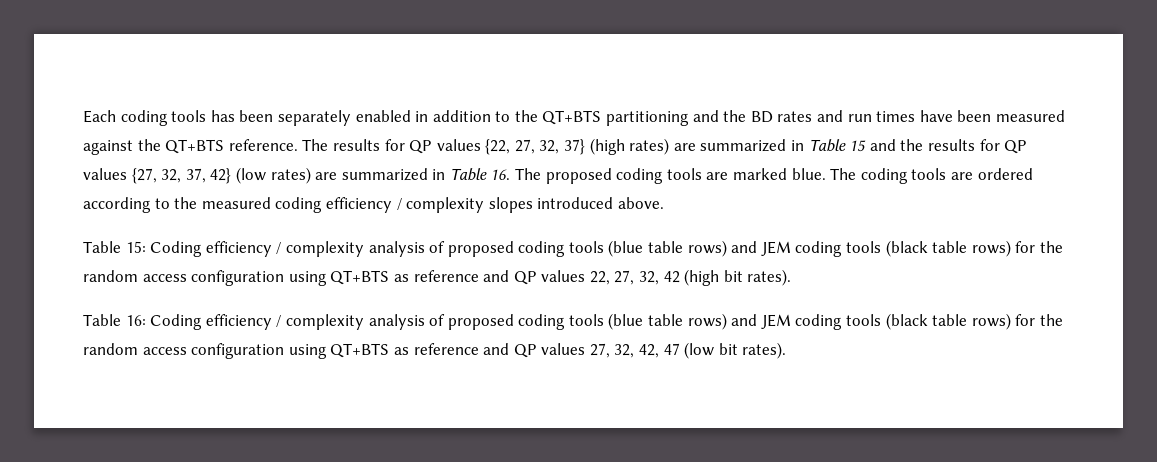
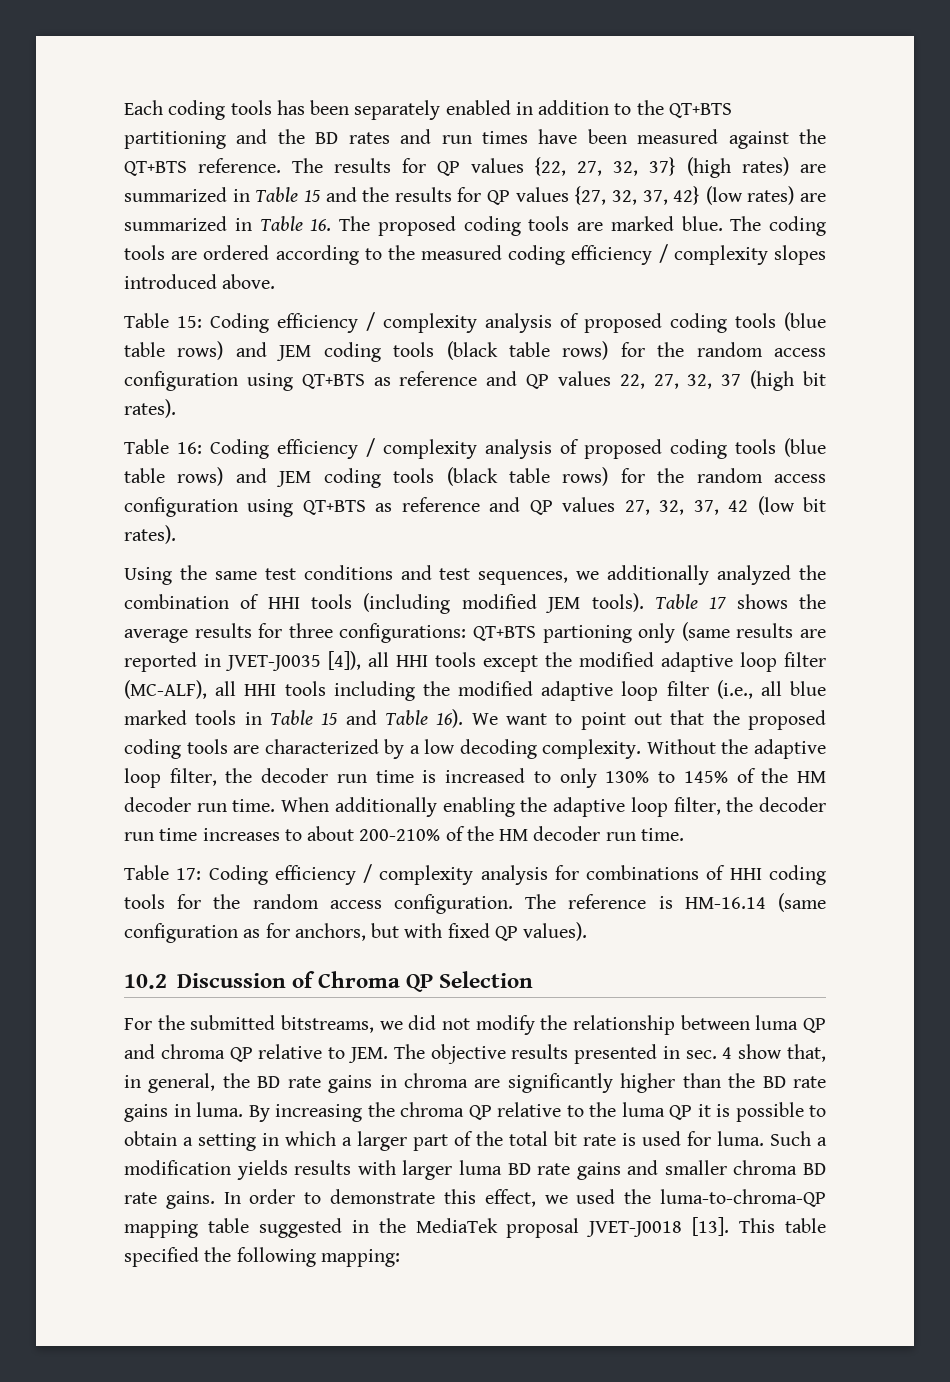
- Table 15: Coding efficiency / complexity analysis of proposed coding tools (blue table rows) and JEM coding tools (black table rows) for the random access configuration using QT+BTS as reference and QP values 22, 27, 32, 42 (high bit rates).
+ Table 15: Coding efficiency / complexity analysis of proposed coding tools (blue table rows) and JEM coding tools (black table rows) for the random access configuration using QT+BTS as reference and QP values 22, 27, 32, 37 (high bit rates).
- Table 16: Coding efficiency / complexity analysis of proposed coding tools (blue table rows) and JEM coding tools (black table rows) for the random access configuration using QT+BTS as reference and QP values 27, 32, 42, 47 (low bit rates).
+ Table 16: Coding efficiency / complexity analysis of proposed coding tools (blue table rows) and JEM coding tools (black table rows) for the random access configuration using QT+BTS as reference and QP values 27, 32, 37, 42 (low bit rates).
+ Using the same test conditions and test sequences, we additionally analyzed the combination of HHI tools (including modified JEM tools). Table 17 shows the average results for three configurations: QT+BTS partioning only (same results are reported in JVET-J0035 [4]), all HHI tools except the modified adaptive loop filter (MC-ALF), all HHI tools including the modified adaptive loop filter (i.e., all blue marked tools in Table 15 and Table 16). We want to point out that the proposed coding tools are characterized by a low decoding complexity. Without the adaptive loop filter, the decoder run time is increased to only 130% to 145% of the HM decoder run time. When additionally enabling the adaptive loop filter, the decoder run time increases to about 200-210% of the HM decoder run time.
+ Table 17: Coding efficiency / complexity analysis for combinations of HHI coding tools for the random access configuration. The reference is HM-16.14 (same configuration as for anchors, but with fixed QP values).
+ 10.2 Discussion of Chroma QP Selection
+ For the submitted bitstreams, we did not modify the relationship between luma QP and chroma QP relative to JEM. The objective results presented in sec. 4 show that, in general, the BD rate gains in chroma are significantly higher than the BD rate gains in luma. By increasing the chroma QP relative to the luma QP it is possible to obtain a setting in which a larger part of the total bit rate is used for luma. Such a modification yields results with larger luma BD rate gains and smaller chroma BD rate gains. In order to demonstrate this effect, we used the luma-to-chroma-QP mapping table suggested in the MediaTek proposal JVET-J0018 [13]. This table specified the following mapping:

